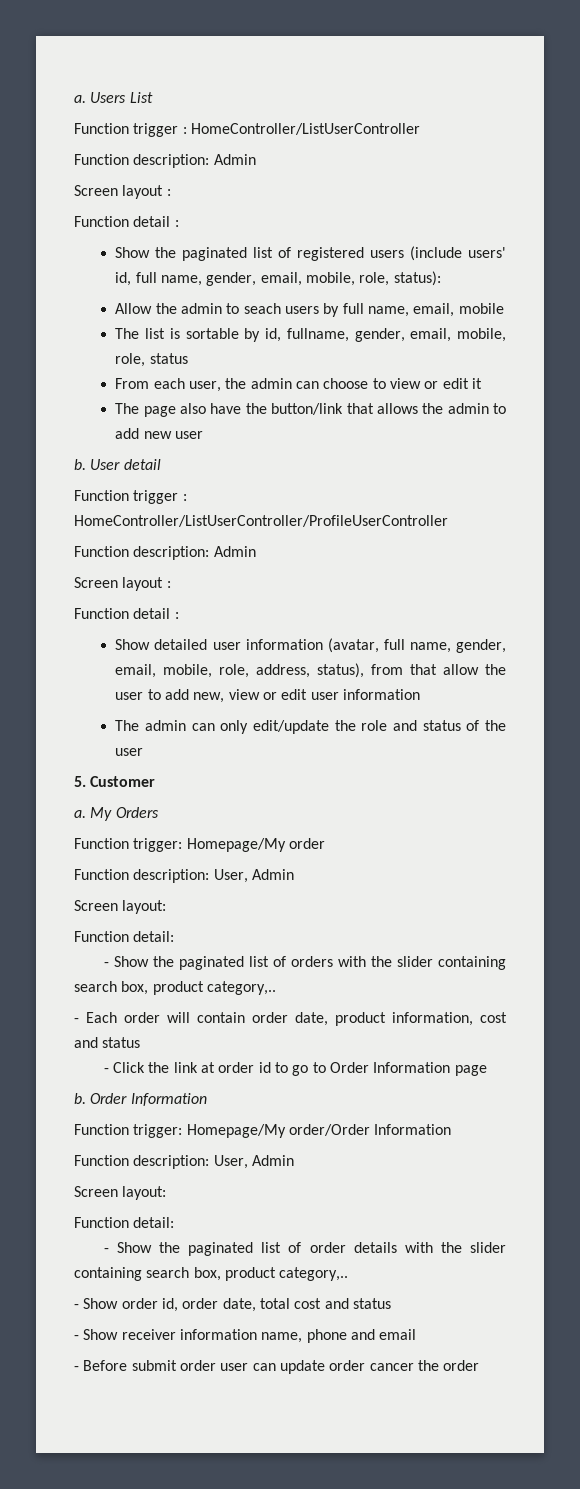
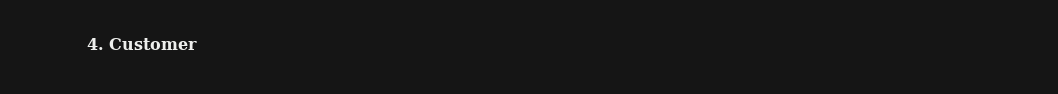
- a. Users List
- Function trigger : HomeController/ListUserController
- Function description: Admin
- Screen layout :
- Function detail :
- Show the paginated list of registered users (include users' id, full name, gender, email, mobile, role, status):
- Allow the admin to seach users by full name, email, mobile
- The list is sortable by id, fullname, gender, email, mobile, role, status
- From each user, the admin can choose to view or edit it
- The page also have the button/link that allows the admin to add new user
- b. User detail
- Function trigger : HomeController/ListUserController/ProfileUserController
- Function description: Admin
- Screen layout :
- Function detail :
- Show detailed user information (avatar, full name, gender, email, mobile, role, address, status), from that allow the user to add new, view or edit user information
- The admin can only edit/update the role and status of the user
- 5. Customer
- a. My Orders
- Function trigger: Homepage/My order
- Function description: User, Admin
- Screen layout:
- Function detail:
- - Show the paginated list of orders with the slider containing search box, product category,..
- - Each order will contain order date, product information, cost and status
- - Click the link at order id to go to Order Information page
- b. Order Information
- Function trigger: Homepage/My order/Order Information
- Function description: User, Admin
- Screen layout:
- Function detail:
- - Show the paginated list of order details with the slider containing search box, product category,..
- - Show order id, order date, total cost and status
- - Show receiver information name, phone and email
- - Before submit order user can update order cancer the order
+ 4. Customer

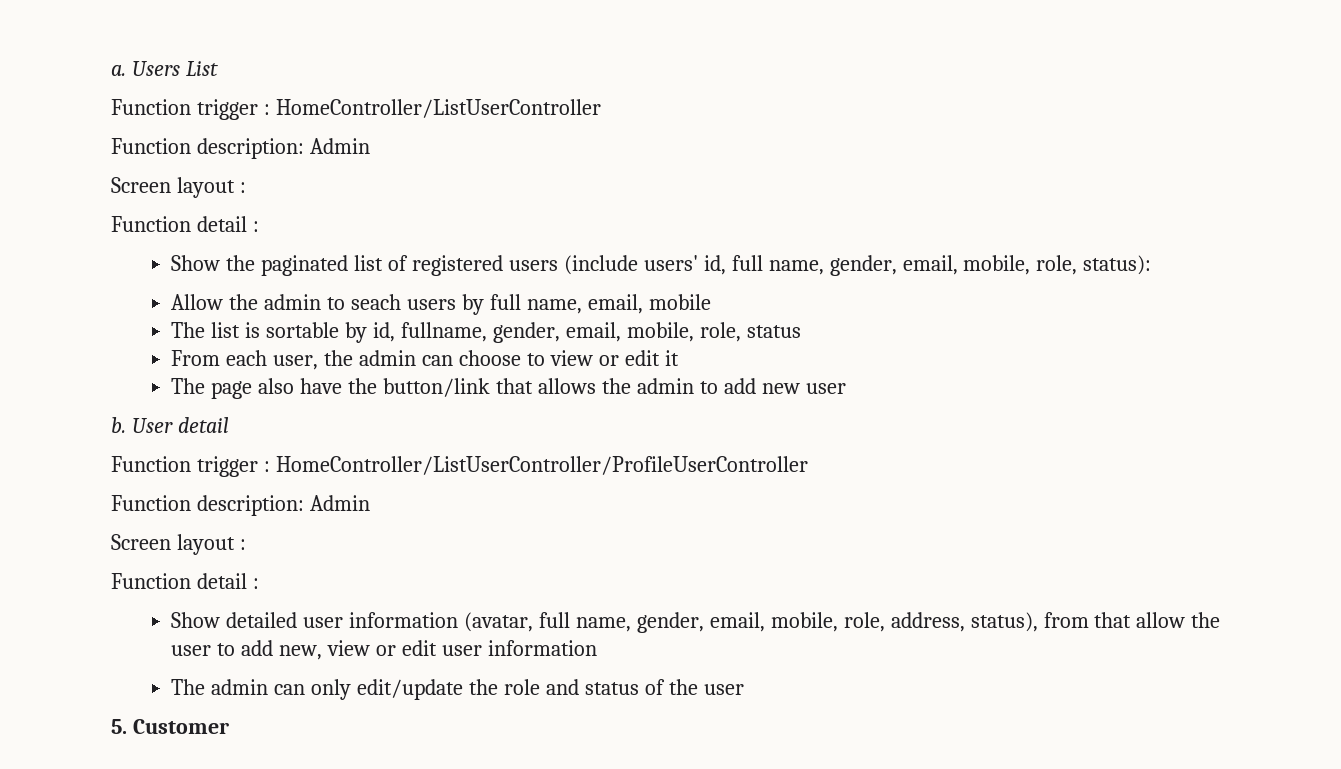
- 4. Customer
+ a. Users List
+ Function trigger : HomeController/ListUserController
+ Function description: Admin
+ Screen layout :
+ Function detail :
+ Show the paginated list of registered users (include users' id, full name, gender, email, mobile, role, status):
+ Allow the admin to seach users by full name, email, mobile
+ The list is sortable by id, fullname, gender, email, mobile, role, status
+ From each user, the admin can choose to view or edit it
+ The page also have the button/link that allows the admin to add new user
+ b. User detail
+ Function trigger : HomeController/ListUserController/ProfileUserController
+ Function description: Admin
+ Screen layout :
+ Function detail :
+ Show detailed user information (avatar, full name, gender, email, mobile, role, address, status), from that allow the user to add new, view or edit user information
+ The admin can only edit/update the role and status of the user
+ 5. Customer

